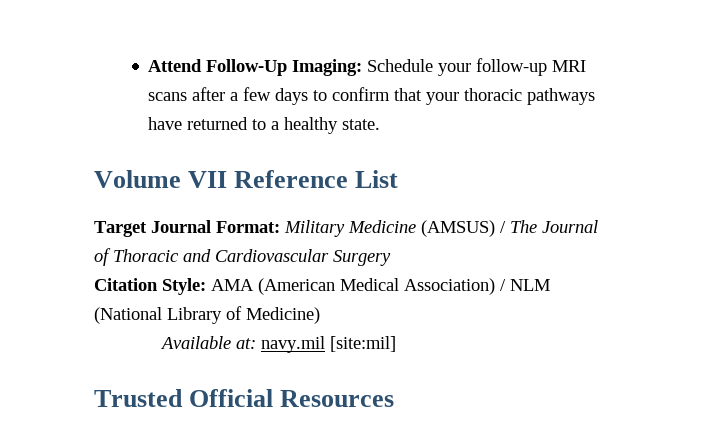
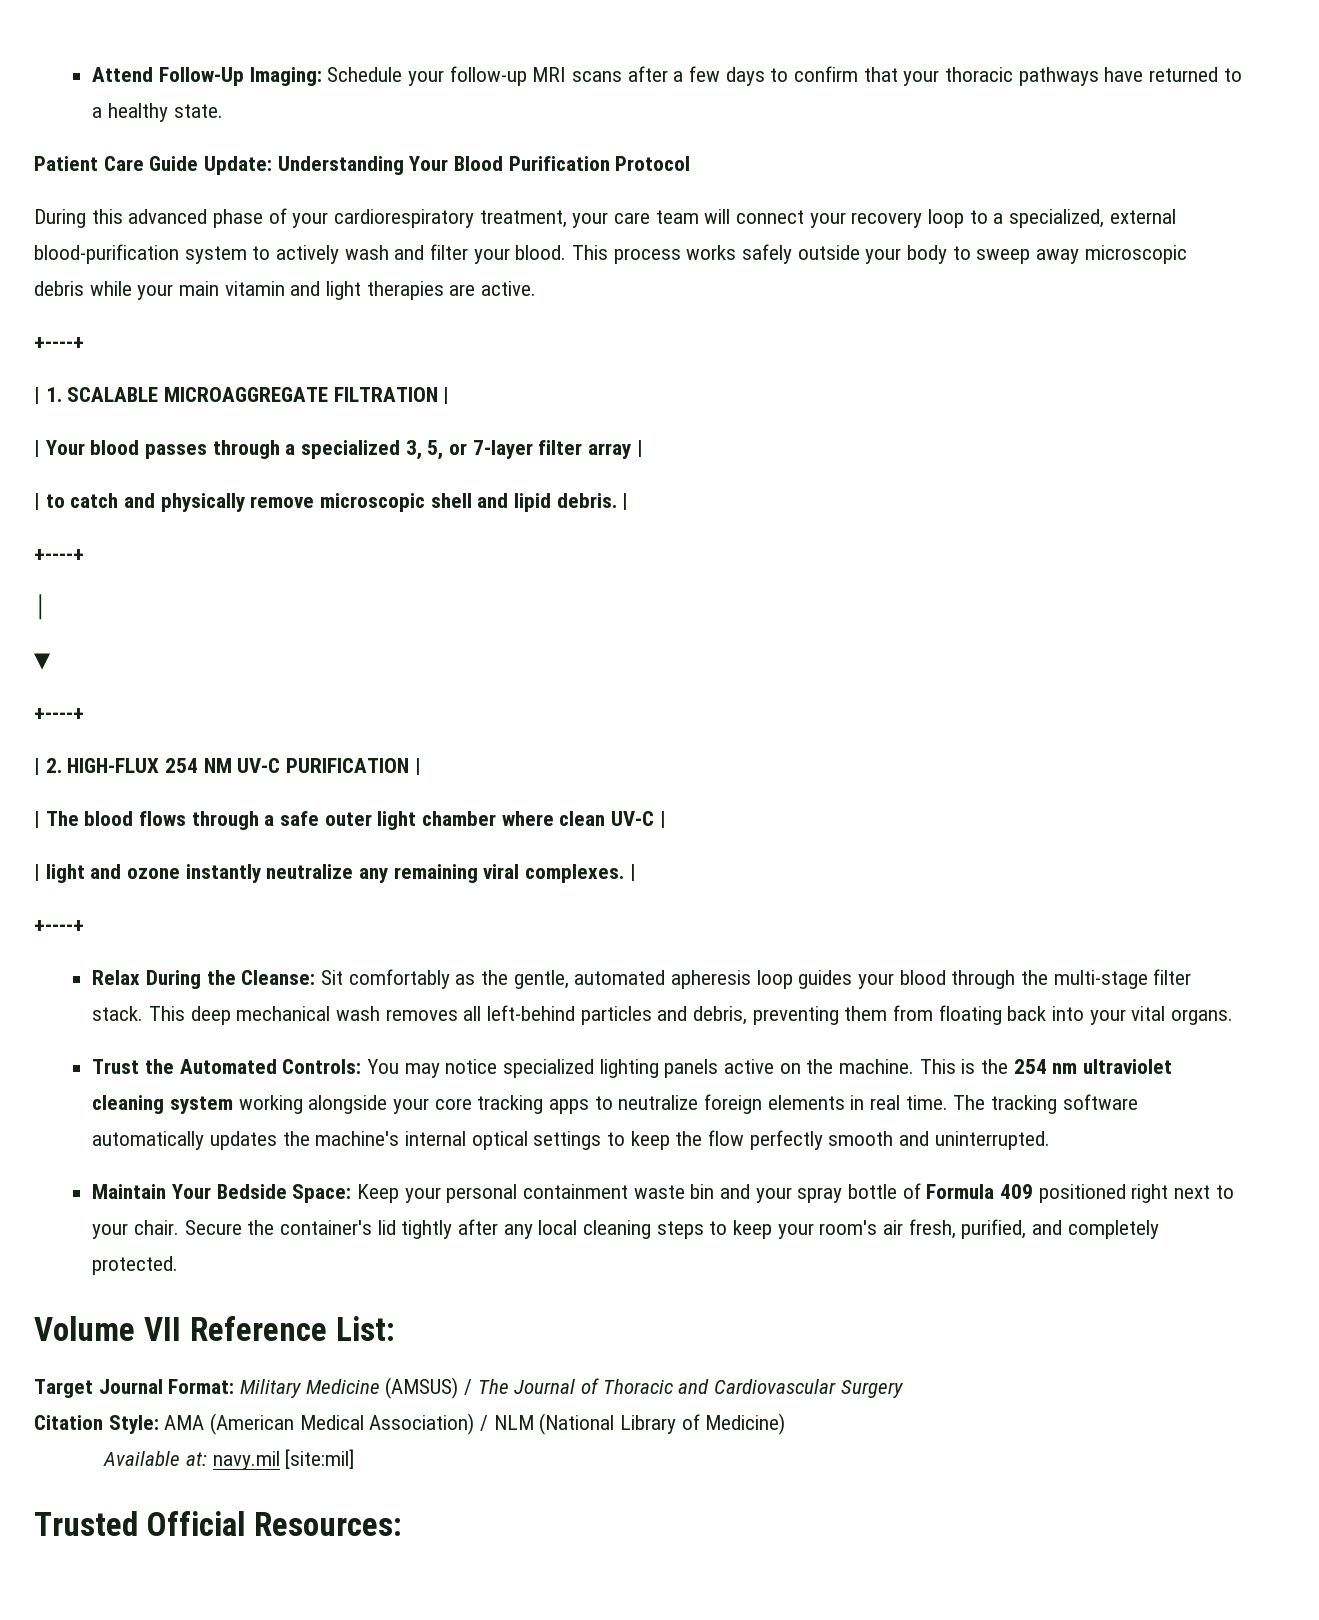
+ Patient Care Guide Update: Understanding Your Blood Purification Protocol
+ During this advanced phase of your cardiorespiratory treatment, your care team will connect your recovery loop to a specialized, external blood-purification system to actively wash and filter your blood. This process works safely outside your body to sweep away microscopic debris while your main vitamin and light therapies are active.
+ +----+
+ | 1. SCALABLE MICROAGGREGATE FILTRATION |
+ | Your blood passes through a specialized 3, 5, or 7-layer filter array |
+ | to catch and physically remove microscopic shell and lipid debris. |
+ +----+
+ │
+ ▼
+ +----+
+ | 2. HIGH-FLUX 254 NM UV-C PURIFICATION |
+ | The blood flows through a safe outer light chamber where clean UV-C |
+ | light and ozone instantly neutralize any remaining viral complexes. |
+ +----+
+ Relax During the Cleanse: Sit comfortably as the gentle, automated apheresis loop guides your blood through the multi-stage filter stack. This deep mechanical wash removes all left-behind particles and debris, preventing them from floating back into your vital organs.
+ Trust the Automated Controls: You may notice specialized lighting panels active on the machine. This is the 254 nm ultraviolet cleaning system working alongside your core tracking apps to neutralize foreign elements in real time. The tracking software automatically updates the machine's internal optical settings to keep the flow perfectly smooth and uninterrupted.
+ Maintain Your Bedside Space: Keep your personal containment waste bin and your spray bottle of Formula 409 positioned right next to your chair. Secure the container's lid tightly after any local cleaning steps to keep your room's air fresh, purified, and completely protected.
- Volume VII Reference List
+ Volume VII Reference List:
- Trusted Official Resources
+ Trusted Official Resources:

